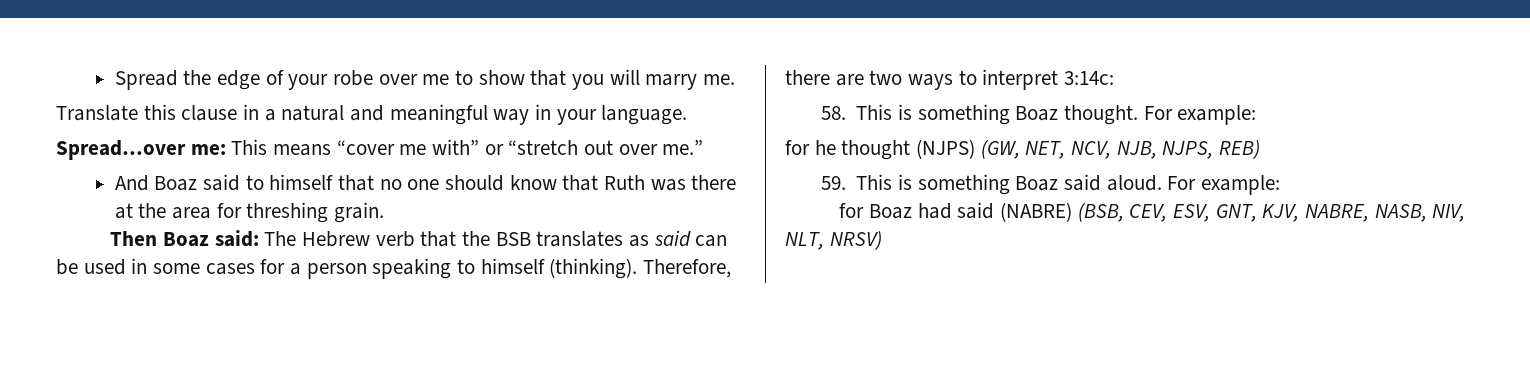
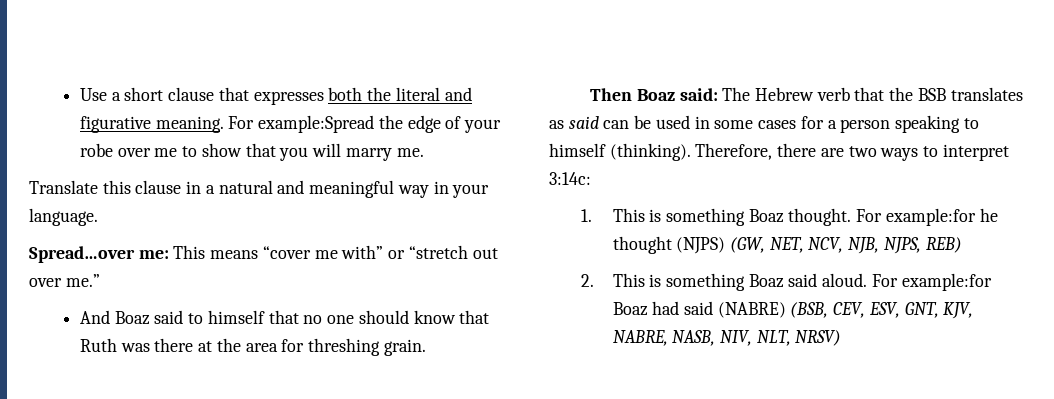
- Spread the edge of your robe over me to show that you will marry me.
+ Use a short clause that expresses both the literal and figurative meaning. For example:Spread the edge of your robe over me to show that you will marry me.
- 58. This is something Boaz thought. For example:
- for he thought (NJPS) (GW, NET, NCV, NJB, NJPS, REB)
+ 1. This is something Boaz thought. For example:for he thought (NJPS) (GW, NET, NCV, NJB, NJPS, REB)
- 59. This is something Boaz said aloud. For example:
- for Boaz had said (NABRE) (BSB, CEV, ESV, GNT, KJV, NABRE, NASB, NIV, NLT, NRSV)
+ 2. This is something Boaz said aloud. For example:for Boaz had said (NABRE) (BSB, CEV, ESV, GNT, KJV, NABRE, NASB, NIV, NLT, NRSV)

